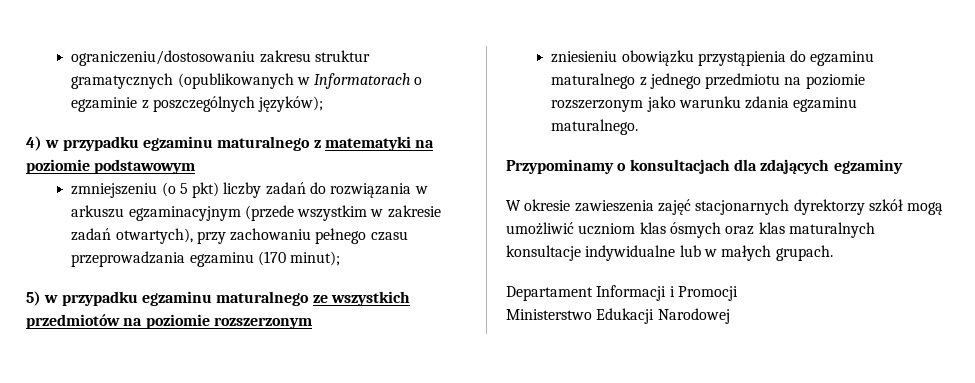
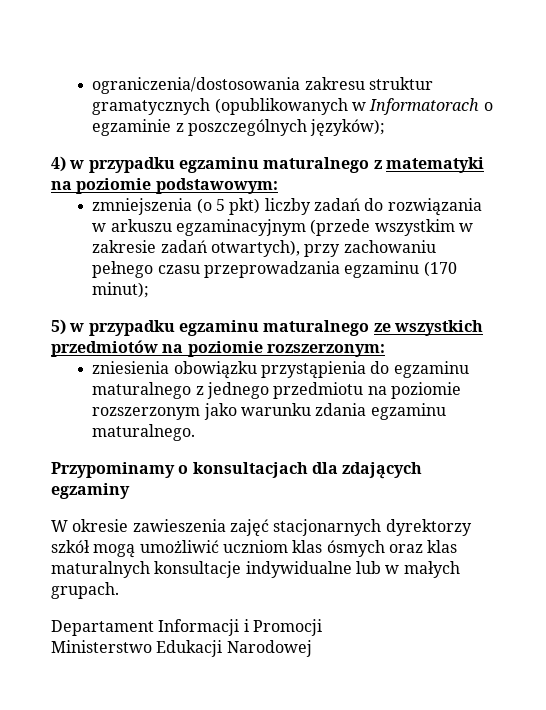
- ograniczeniu/dostosowaniu zakresu struktur gramatycznych (opublikowanych w Informatorach o egzaminie z poszczególnych języków);
+ ograniczenia/dostosowania zakresu struktur gramatycznych (opublikowanych w Informatorach o egzaminie z poszczególnych języków);
- 4) w przypadku egzaminu maturalnego z matematyki na poziomie podstawowym
- zmniejszeniu (o 5 pkt) liczby zadań do rozwiązania w arkuszu egzaminacyjnym (przede wszystkim w zakresie zadań otwartych), przy zachowaniu pełnego czasu przeprowadzania egzaminu (170 minut);
+ 4) w przypadku egzaminu maturalnego z matematyki na poziomie podstawowym:
+ zmniejszenia (o 5 pkt) liczby zadań do rozwiązania w arkuszu egzaminacyjnym (przede wszystkim w zakresie zadań otwartych), przy zachowaniu pełnego czasu przeprowadzania egzaminu (170 minut);
- 5) w przypadku egzaminu maturalnego ze wszystkich przedmiotów na poziomie rozszerzonym
- zniesieniu obowiązku przystąpienia do egzaminu maturalnego z jednego przedmiotu na poziomie rozszerzonym jako warunku zdania egzaminu maturalnego.
+ 5) w przypadku egzaminu maturalnego ze wszystkich przedmiotów na poziomie rozszerzonym:
+ zniesienia obowiązku przystąpienia do egzaminu maturalnego z jednego przedmiotu na poziomie rozszerzonym jako warunku zdania egzaminu maturalnego.

